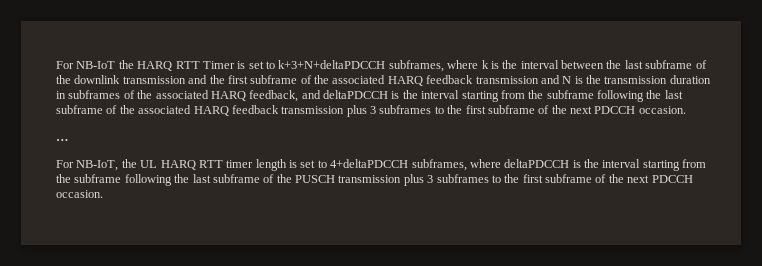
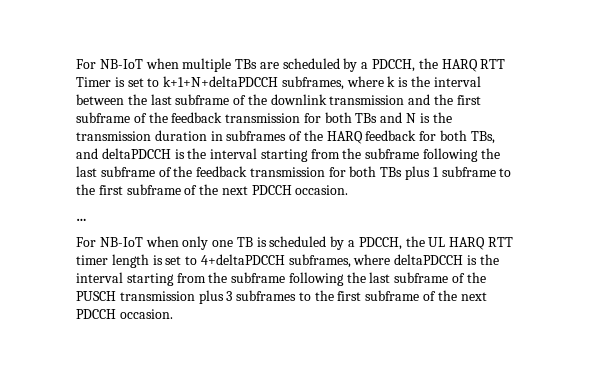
- For NB-IoT the HARQ RTT Timer is set to k+3+N+deltaPDCCH subframes, where k is the interval between the last subframe of the downlink transmission and the first subframe of the associated HARQ feedback transmission and N is the transmission duration in subframes of the associated HARQ feedback, and deltaPDCCH is the interval starting from the subframe following the last subframe of the associated HARQ feedback transmission plus 3 subframes to the first subframe of the next PDCCH occasion.
+ For NB-IoT when multiple TBs are scheduled by a PDCCH, the HARQ RTT Timer is set to k+1+N+deltaPDCCH subframes, where k is the interval between the last subframe of the downlink transmission and the first subframe of the feedback transmission for both TBs and N is the transmission duration in subframes of the HARQ feedback for both TBs, and deltaPDCCH is the interval starting from the subframe following the last subframe of the feedback transmission for both TBs plus 1 subframe to the first subframe of the next PDCCH occasion.
- For NB-IoT, the UL HARQ RTT timer length is set to 4+deltaPDCCH subframes, where deltaPDCCH is the interval starting from the subframe following the last subframe of the PUSCH transmission plus 3 subframes to the first subframe of the next PDCCH occasion.
+ For NB-IoT when only one TB is scheduled by a PDCCH, the UL HARQ RTT timer length is set to 4+deltaPDCCH subframes, where deltaPDCCH is the interval starting from the subframe following the last subframe of the PUSCH transmission plus 3 subframes to the first subframe of the next PDCCH occasion.

